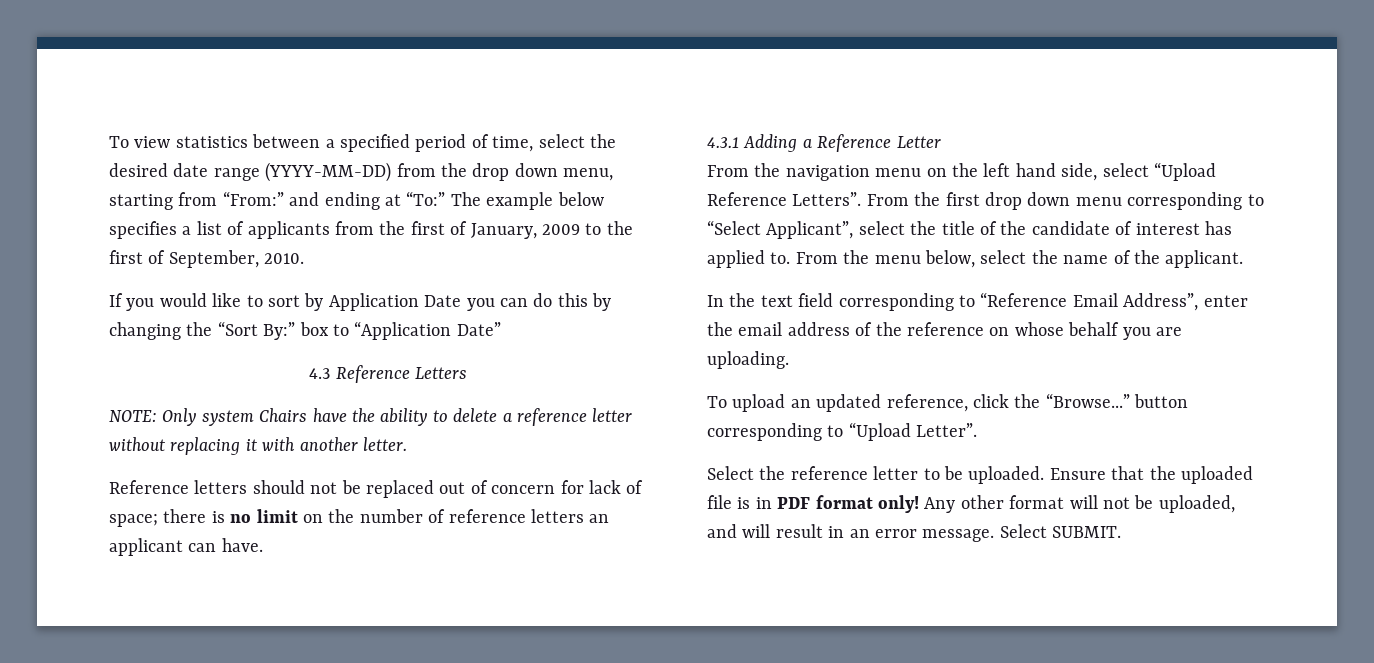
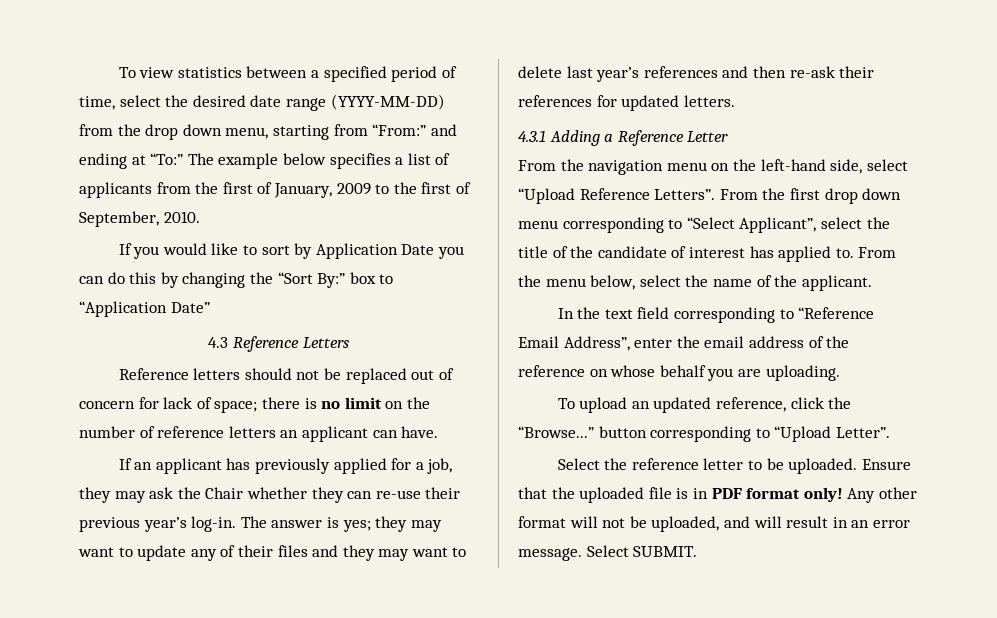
- NOTE: Only system Chairs have the ability to delete a reference letter without replacing it with another letter.
+ If an applicant has previously applied for a job, they may ask the Chair whether they can re-use their previous year’s log-in. The answer is yes; they may want to update any of their files and they may want to delete last year’s references and then re-ask their references for updated letters.
- From the navigation menu on the left hand side, select “Upload Reference Letters”.
+ From the navigation menu on the left-hand side, select “Upload Reference Letters”.

